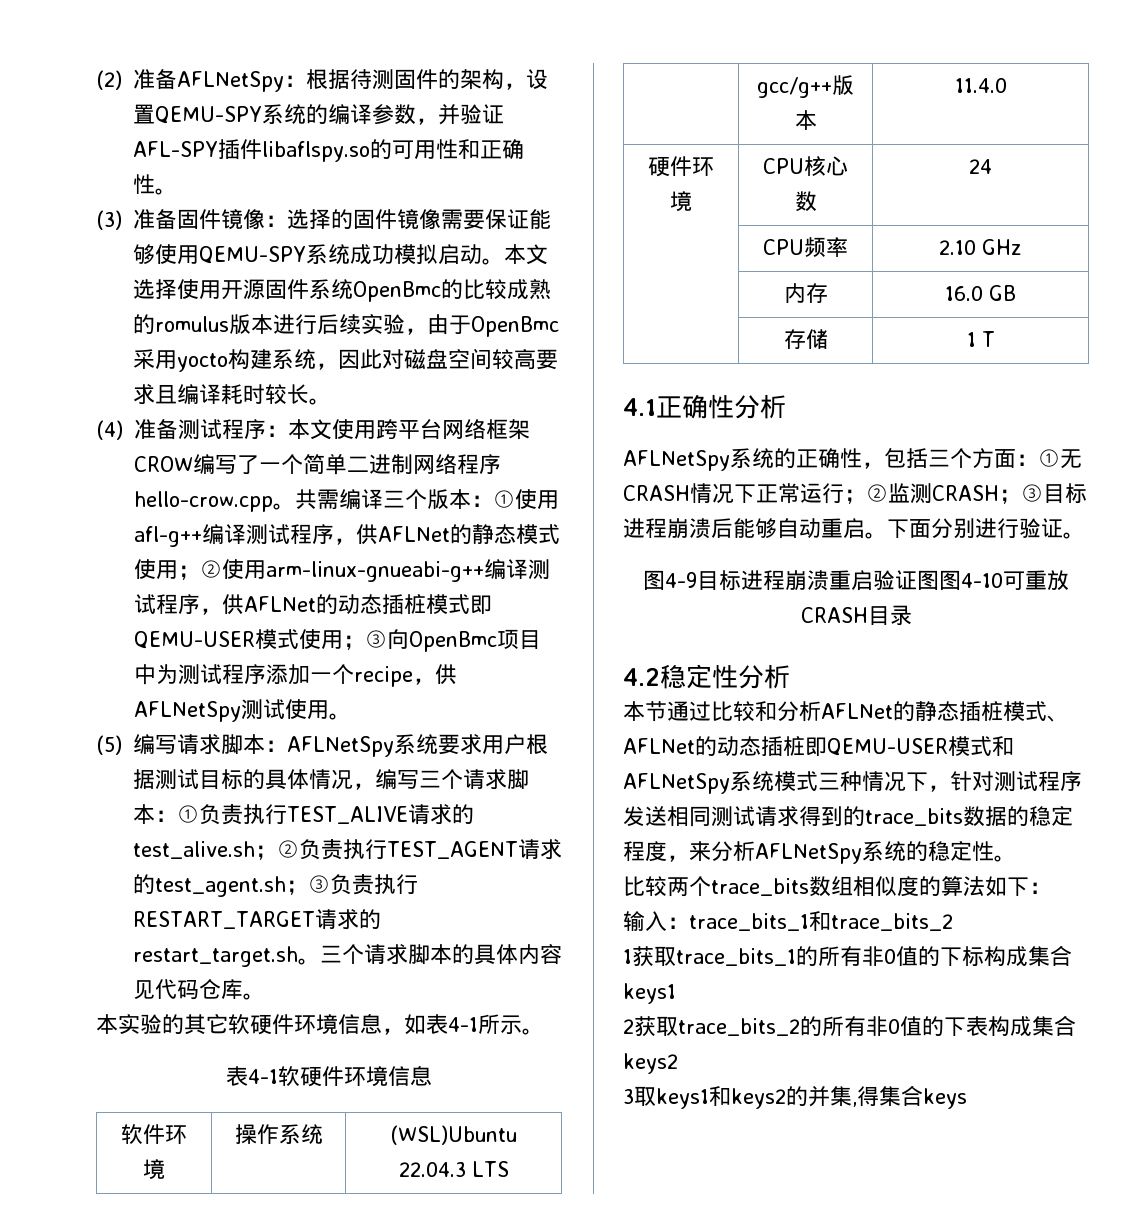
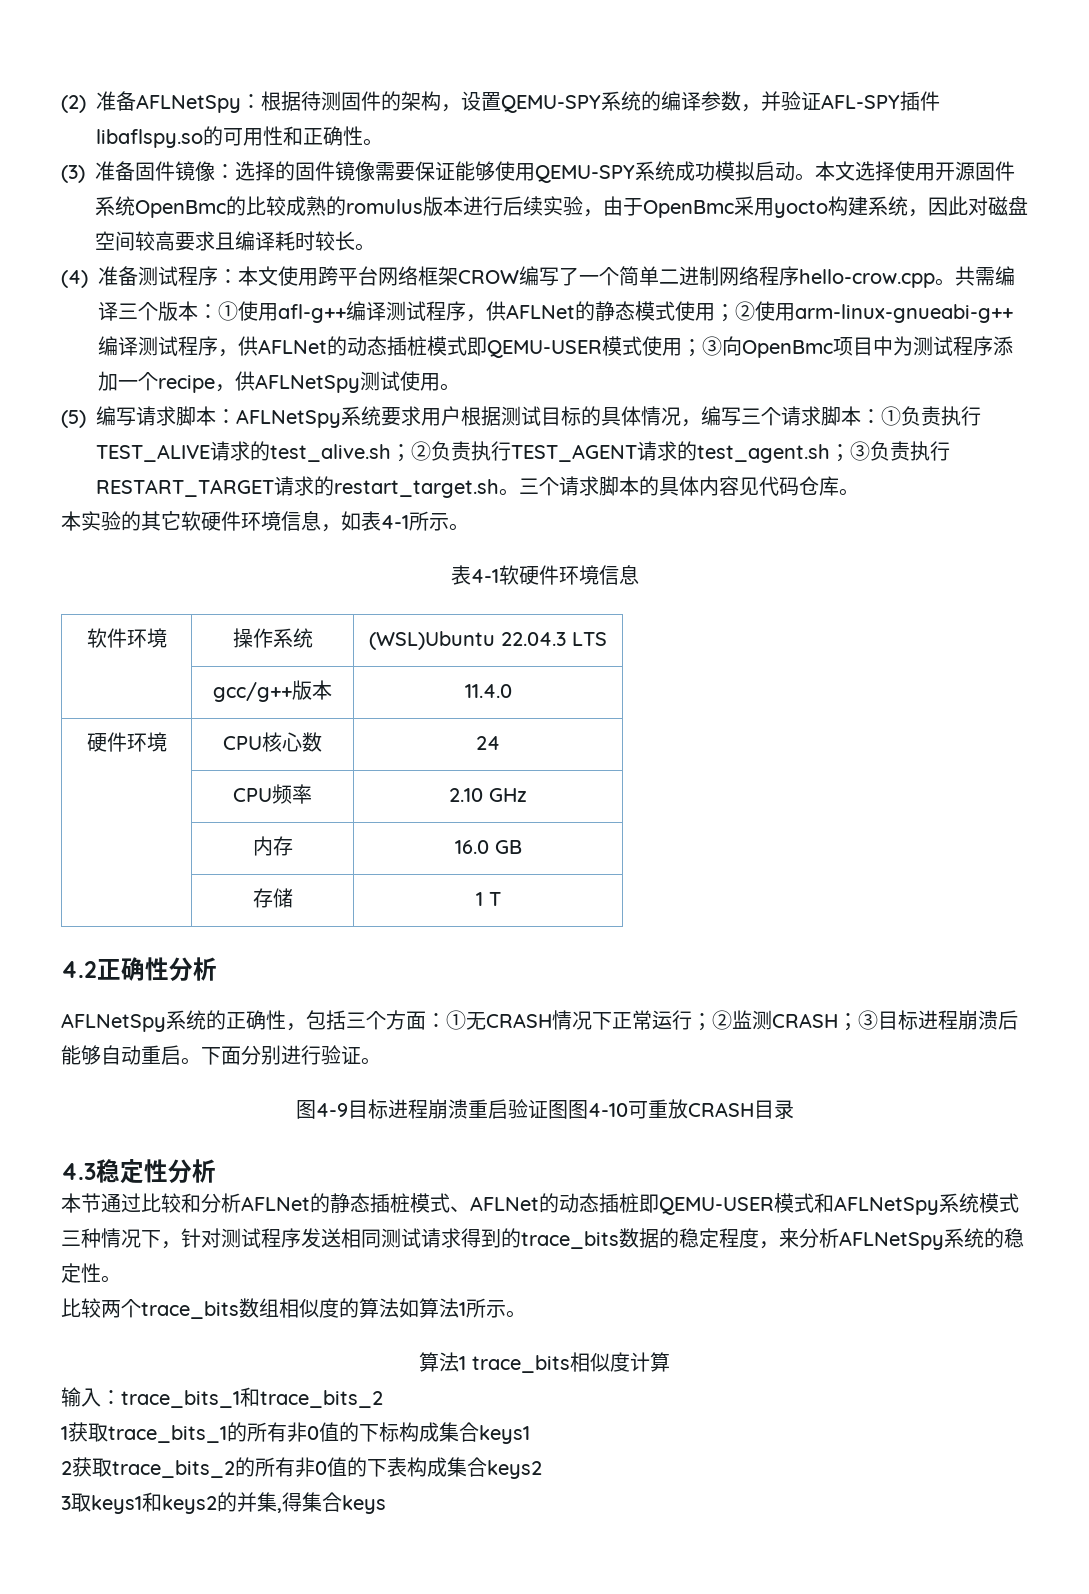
- 4.1正确性分析
+ 4.2正确性分析
- 4.2稳定性分析
+ 4.3稳定性分析
- 比较两个trace_bits数组相似度的算法如下：
+ 比较两个trace_bits数组相似度的算法如算法1所示。
+ 算法1 trace_bits相似度计算

